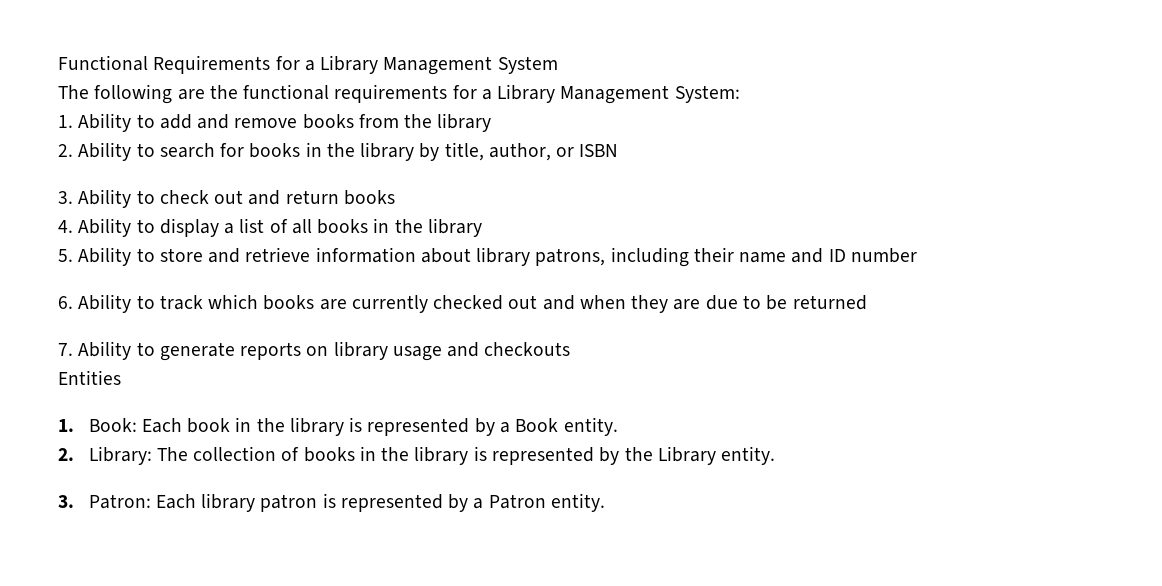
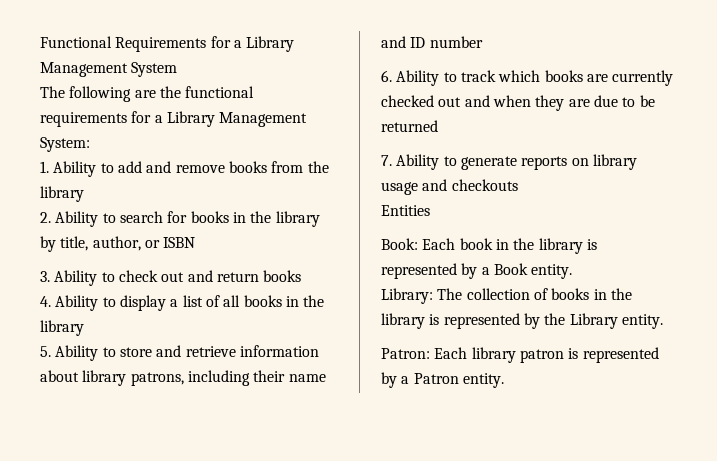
- 1. Book: Each book in the library is represented by a Book entity.
+ Book: Each book in the library is represented by a Book entity.
- 2. Library: The collection of books in the library is represented by the Library entity.
+ Library: The collection of books in the library is represented by the Library entity.
- 3. Patron: Each library patron is represented by a Patron entity.
+ Patron: Each library patron is represented by a Patron entity.

